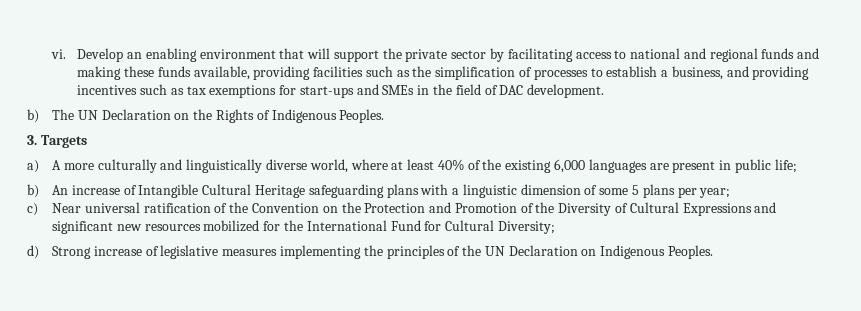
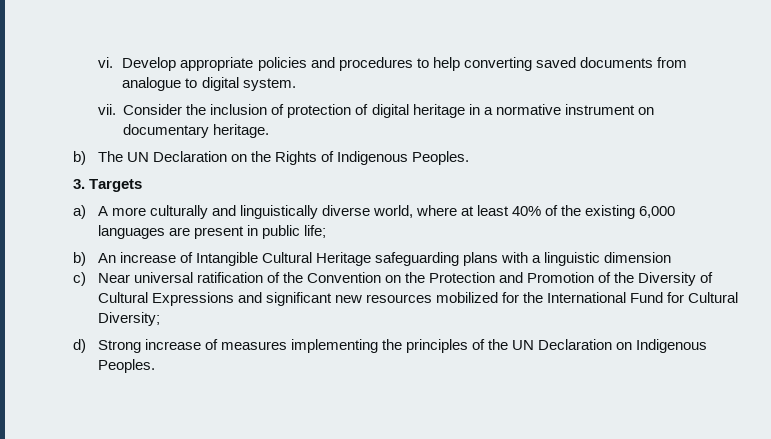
- Develop an enabling environment that will support the private sector by facilitating access to national and regional funds and making these funds available, providing facilities such as the simplification of processes to establish a business, and providing incentives such as tax exemptions for start-ups and SMEs in the field of DAC development.
+ Develop appropriate policies and procedures to help converting saved documents from analogue to digital system.
+ vii. Consider the inclusion of protection of digital heritage in a normative instrument on documentary heritage.
- b) An increase of Intangible Cultural Heritage safeguarding plans with a linguistic dimension of some 5 plans per year;
+ b) An increase of Intangible Cultural Heritage safeguarding plans with a linguistic dimension
- d) Strong increase of legislative measures implementing the principles of the UN Declaration on Indigenous Peoples.
+ d) Strong increase of measures implementing the principles of the UN Declaration on Indigenous Peoples.

